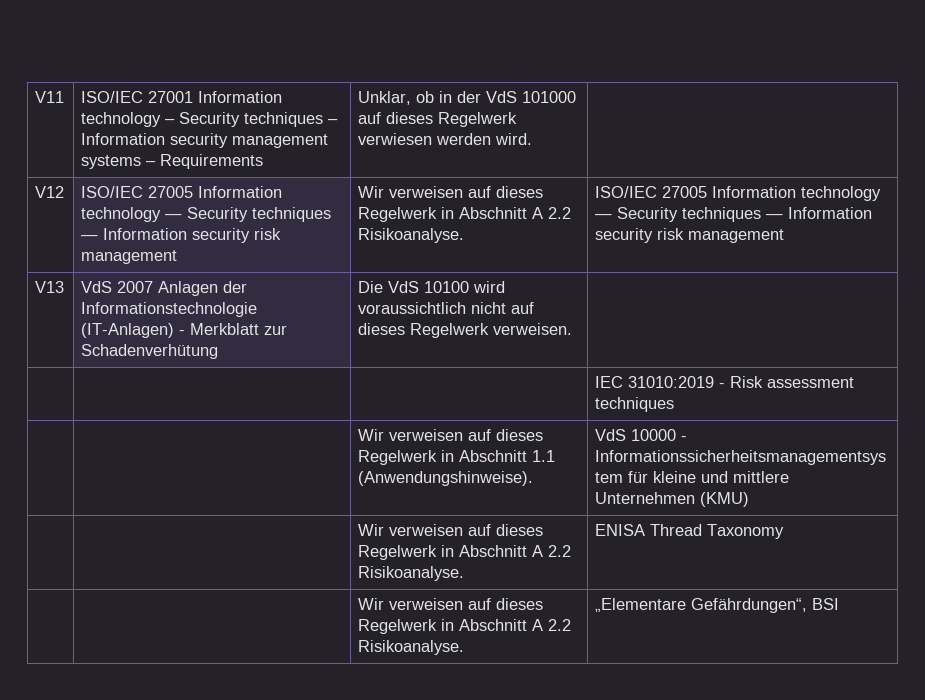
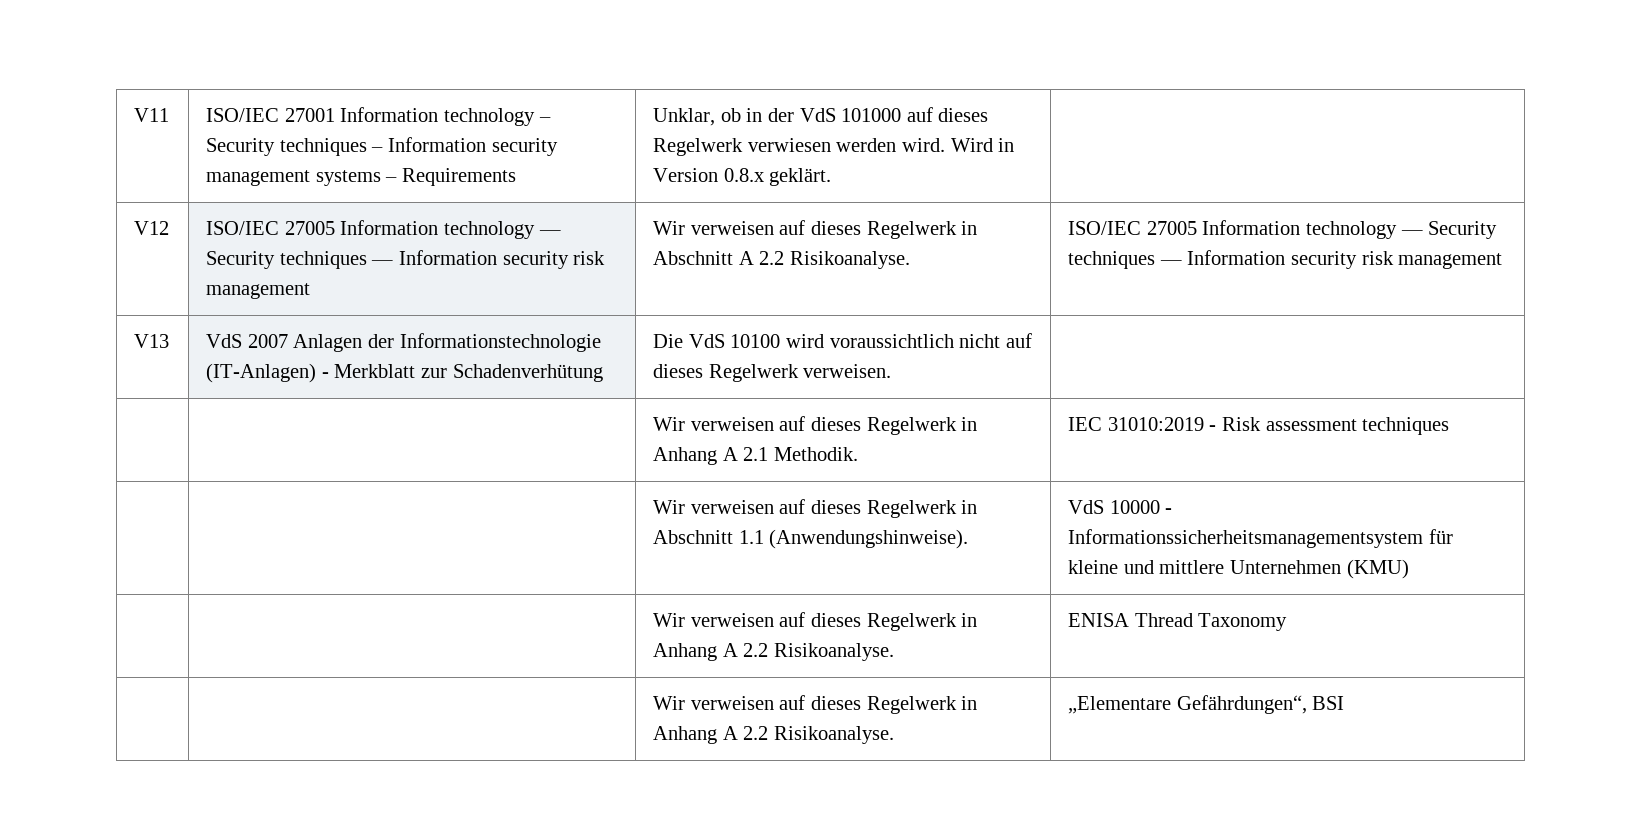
- V11 | ISO/IEC 27001 Information technology – Security techniques – Information security management systems – Requirements | Unklar, ob in der VdS 101000 auf dieses Regelwerk verwiesen werden wird. |
+ V11 | ISO/IEC 27001 Information technology – Security techniques – Information security management systems – Requirements | Unklar, ob in der VdS 101000 auf dieses Regelwerk verwiesen werden wird. Wird in Version 0.8.x geklärt. |
- | | | IEC 31010:2019 - Risk assessment techniques
+ | | Wir verweisen auf dieses Regelwerk in Anhang A 2.1 Methodik. | IEC 31010:2019 - Risk assessment techniques
- | | Wir verweisen auf dieses Regelwerk in Abschnitt A 2.2 Risikoanalyse. | ENISA Thread Taxonomy
+ | | Wir verweisen auf dieses Regelwerk in Anhang A 2.2 Risikoanalyse. | ENISA Thread Taxonomy
- | | Wir verweisen auf dieses Regelwerk in Abschnitt A 2.2 Risikoanalyse. | „Elementare Gefährdungen“, BSI
+ | | Wir verweisen auf dieses Regelwerk in Anhang A 2.2 Risikoanalyse. | „Elementare Gefährdungen“, BSI

